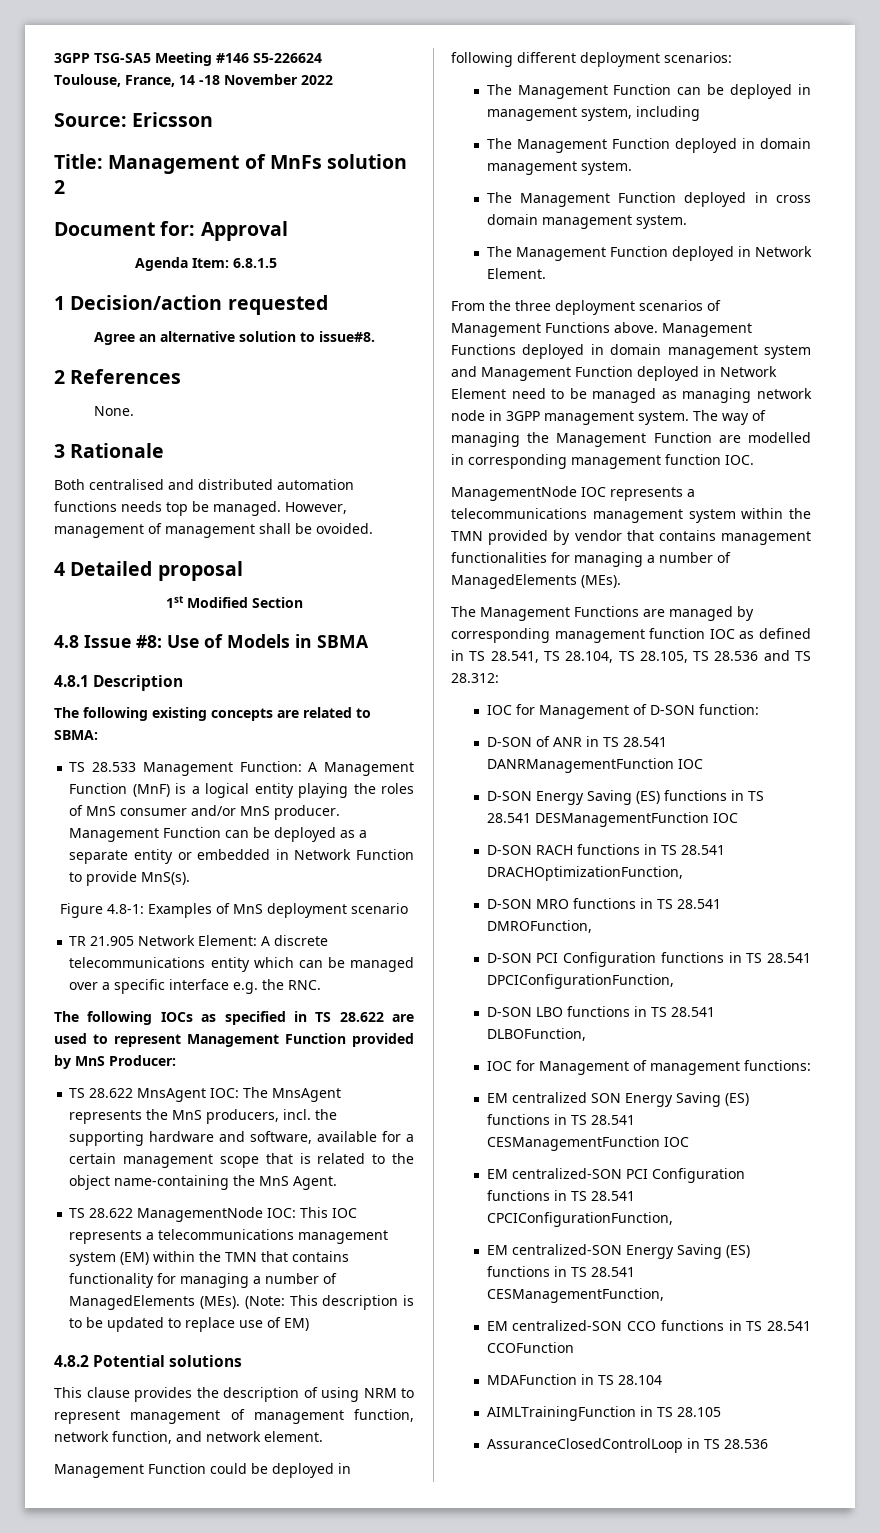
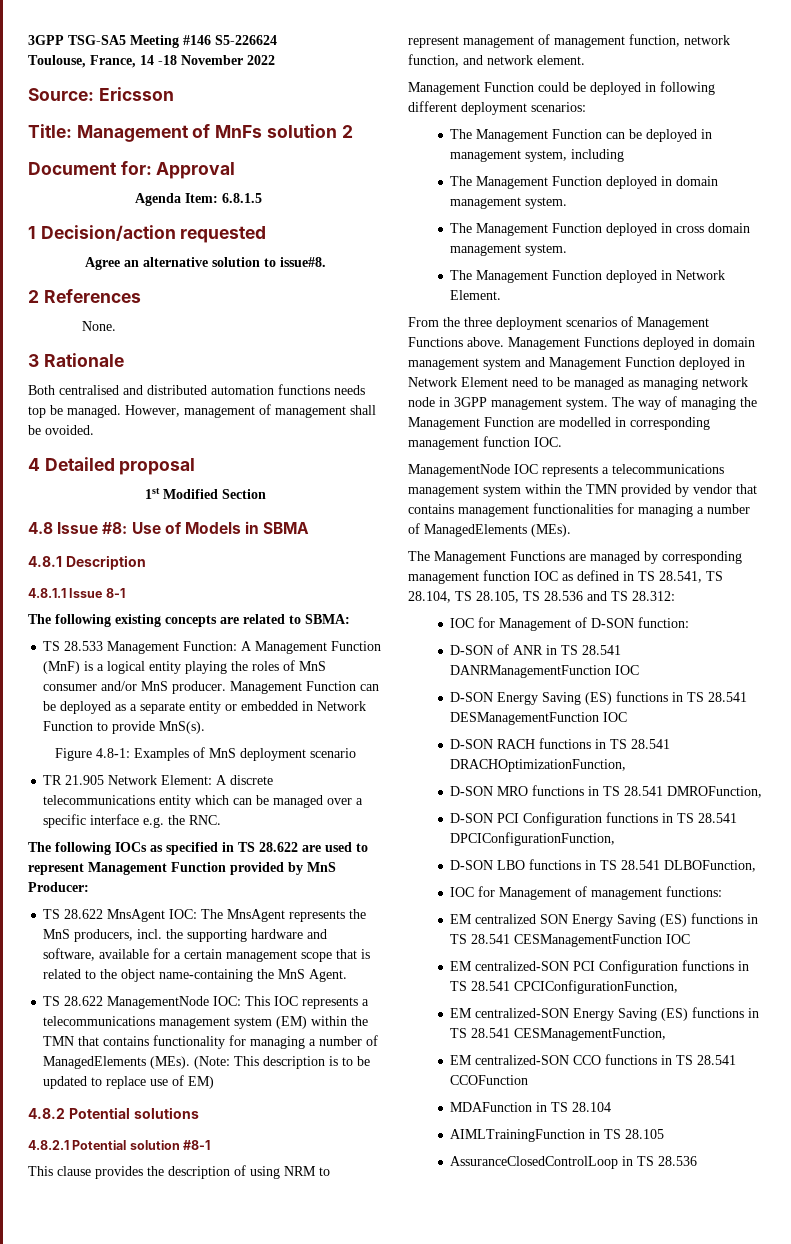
+ 4.8.1.1 Issue 8-1
+ 4.8.2.1 Potential solution #8-1

